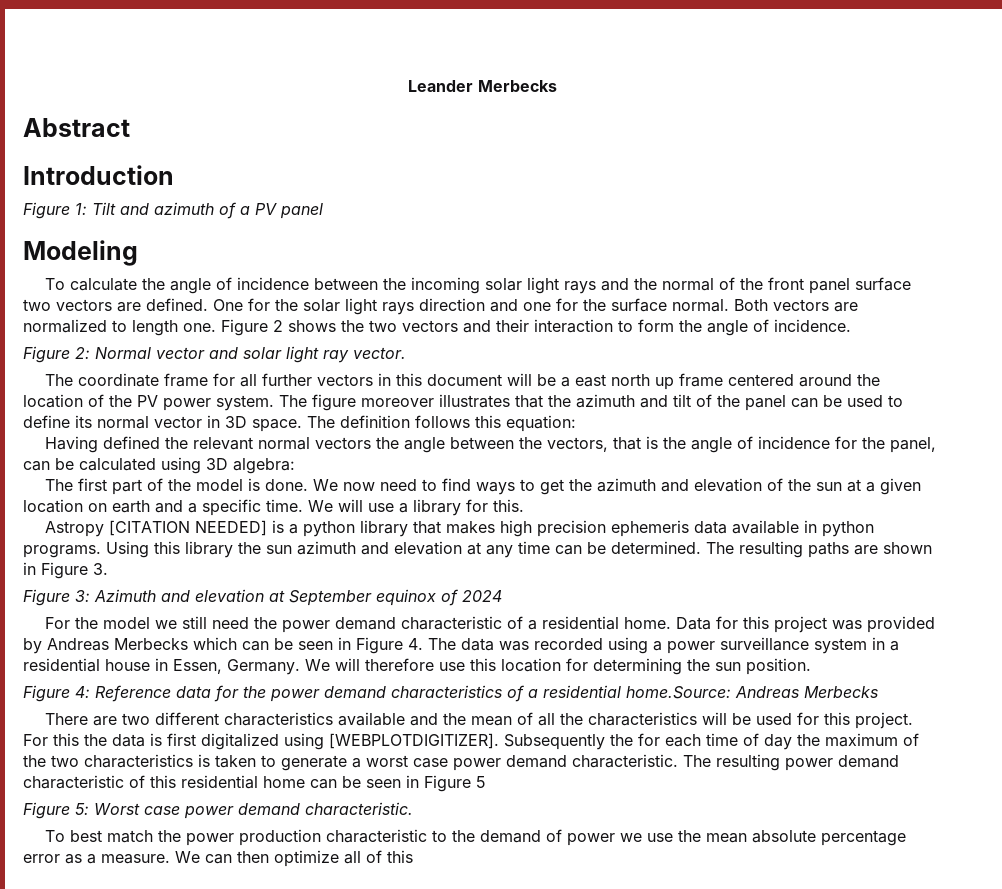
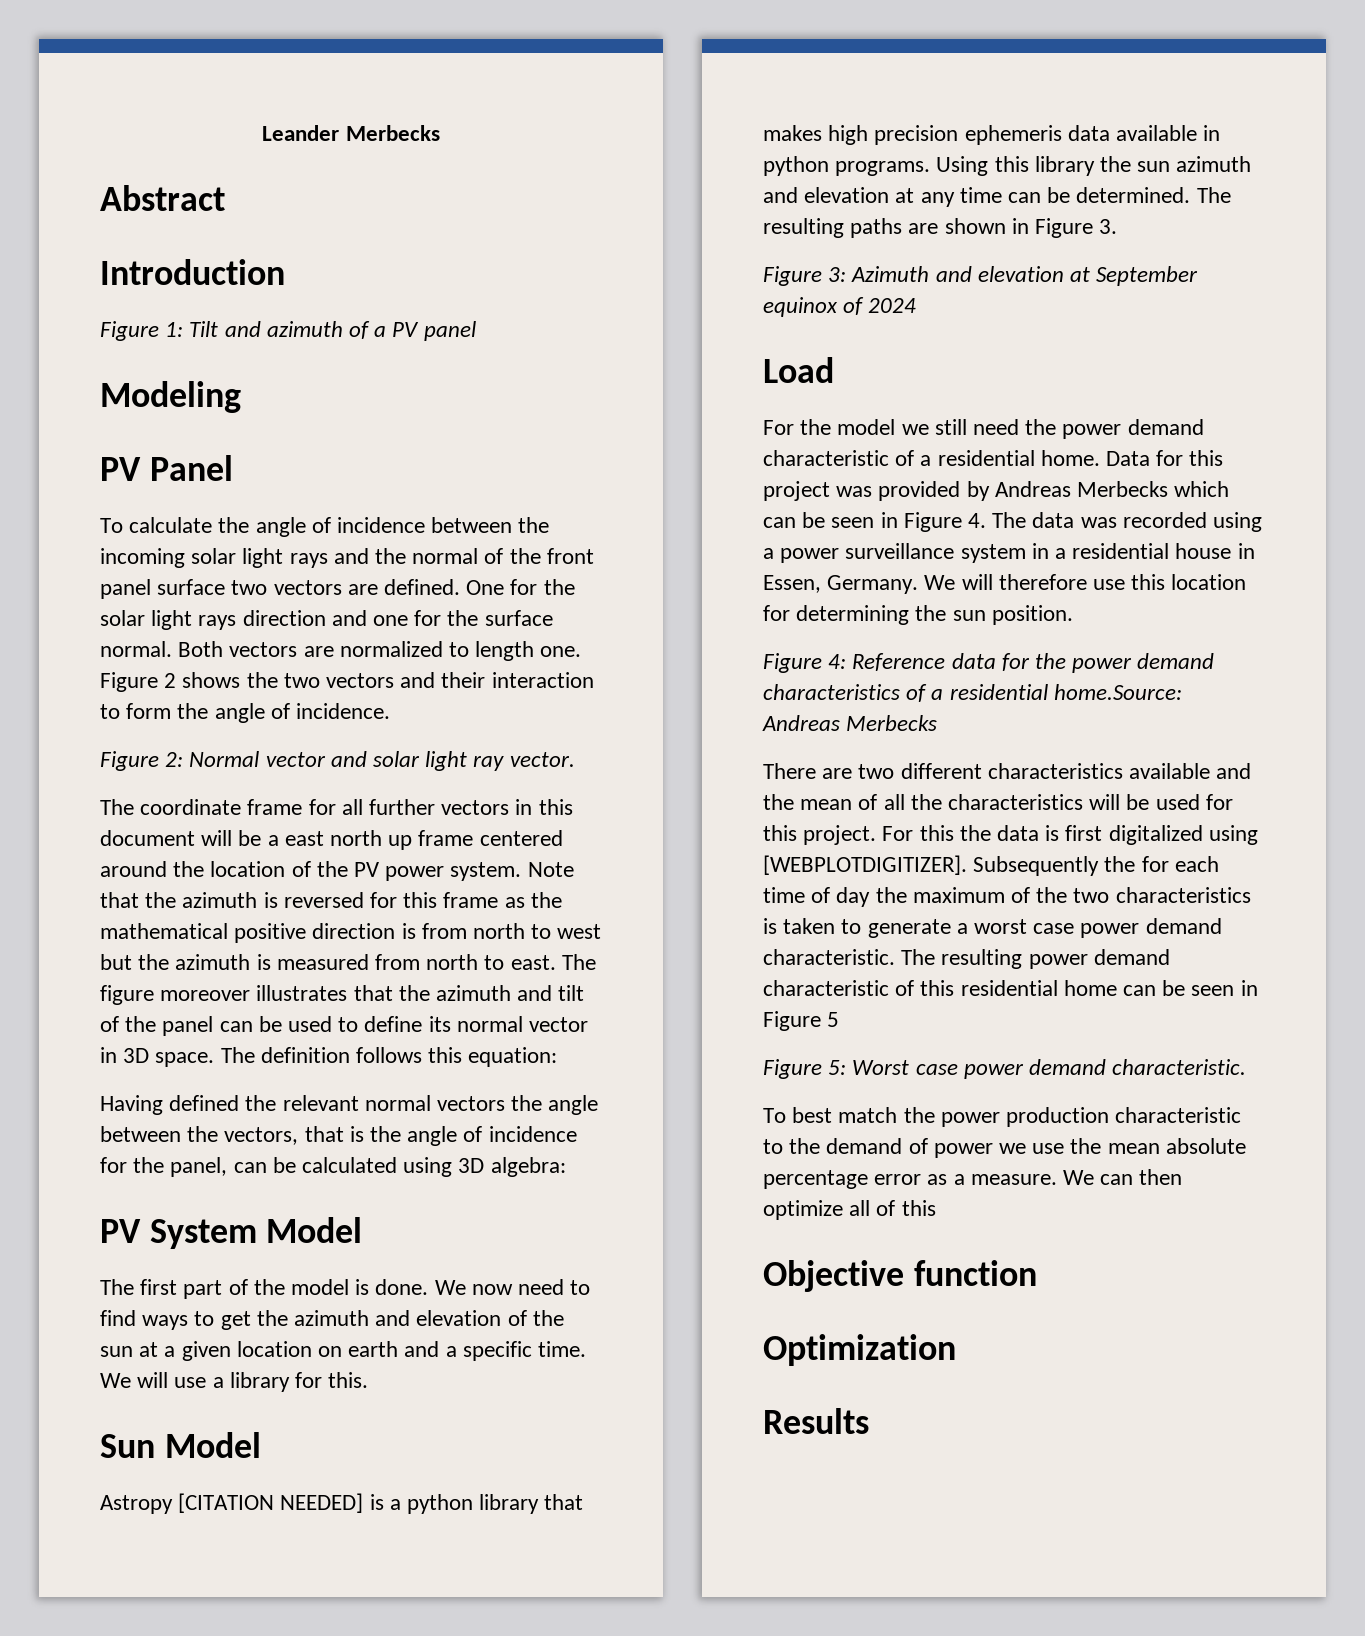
+ PV Panel
+ Note that the azimuth is reversed for this frame as the mathematical positive direction is from north to west but the azimuth is measured from north to east.
+ PV System Model
+ Sun Model
+ Load
+ Objective function
+ Optimization
+ Results

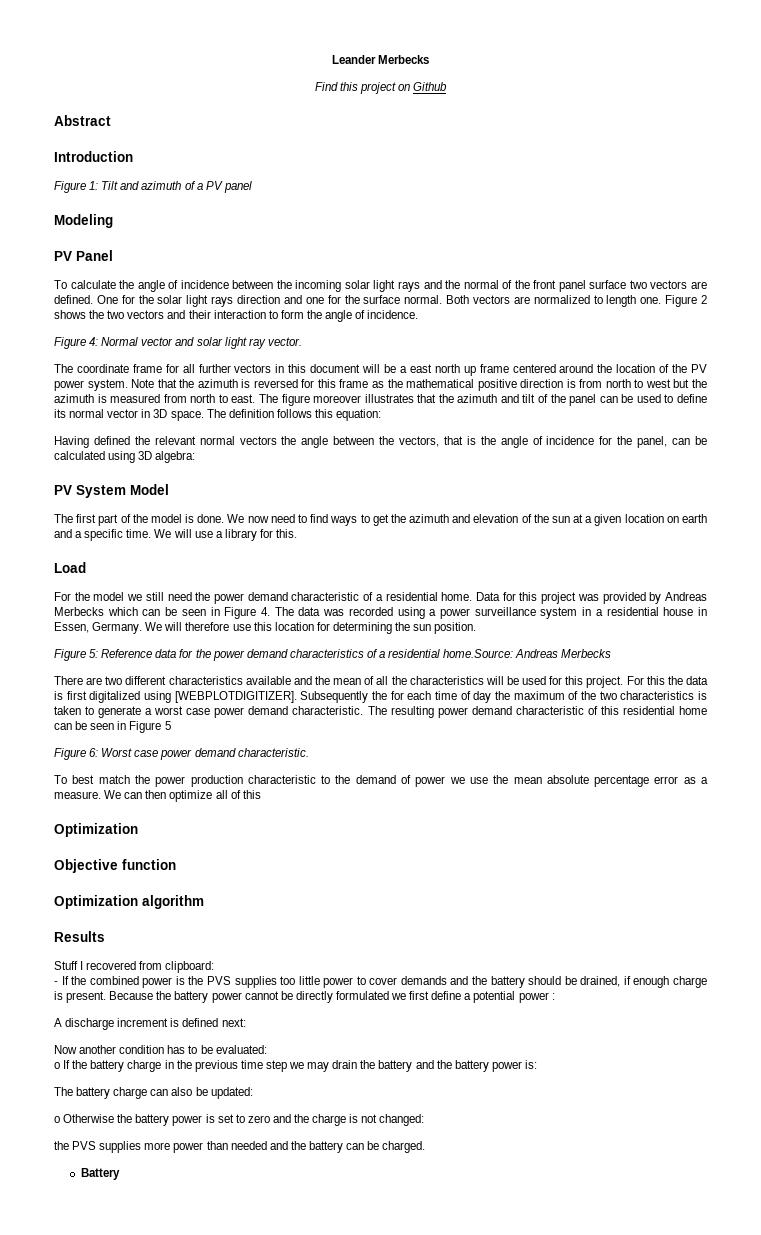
+ Find this project on Github
- Figure 2: Normal vector and solar light ray vector.
+ Figure 4: Normal vector and solar light ray vector.
- Sun Model
- Astropy [CITATION NEEDED] is a python library that makes high precision ephemeris data available in python programs. Using this library the sun azimuth and elevation at any time can be determined. The resulting paths are shown in Figure 3.
- Figure 3: Azimuth and elevation at September equinox of 2024
- Figure 4: Reference data for the power demand characteristics of a residential home.Source: Andreas Merbecks
+ Figure 5: Reference data for the power demand characteristics of a residential home.Source: Andreas Merbecks
- Figure 5: Worst case power demand characteristic.
+ Figure 6: Worst case power demand characteristic.
  We can then optimize all of this
+ Optimization
- Optimization
+ Optimization algorithm
+ Stuff I recovered from clipboard:
+ - If the combined power is the PVS supplies too little power to cover demands and the battery should be drained, if enough charge is present. Because the battery power cannot be directly formulated we first define a potential power :
+ A discharge increment is defined next:
+ Now another condition has to be evaluated:
+ o If the battery charge in the previous time step we may drain the battery and the battery power is:
+ The battery charge can also be updated:
+ o Otherwise the battery power is set to zero and the charge is not changed:
+ the PVS supplies more power than needed and the battery can be charged.
+ Battery

